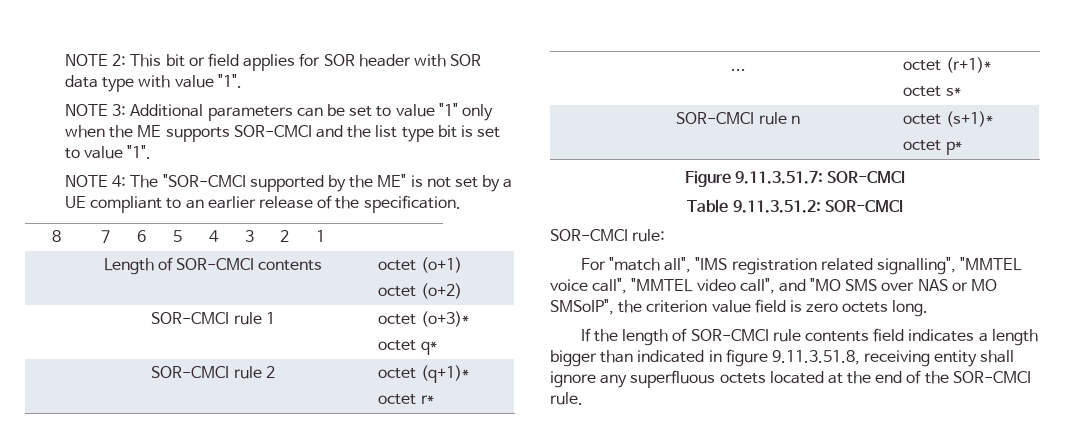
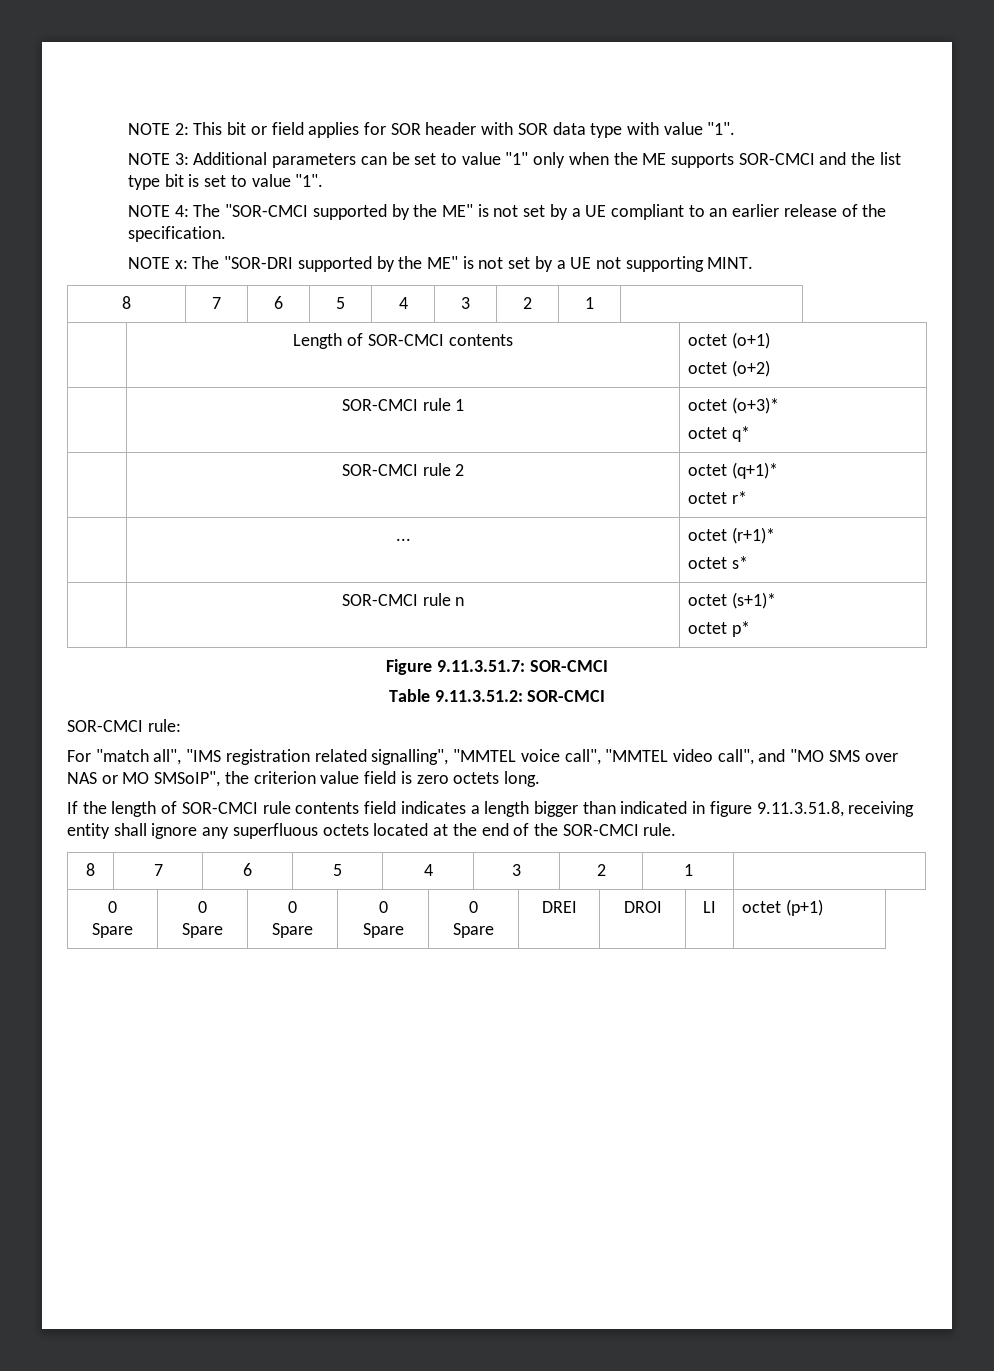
+ NOTE x: The "SOR-DRI supported by the ME" is not set by a UE not supporting MINT.
  If the length of SOR-CMCI rule contents field indicates a length bigger than indicated in figure 9.11.3.51.8, receiving entity shall ignore any superfluous octets located at the end of the SOR-CMCI rule.
+ 8 | 7 | 6 | 5 | 4 | 3 | 2 | 1 |
+ 0
+ Spare | 0
+ Spare | 0
+ Spare | 0
+ Spare | 0
+ Spare | DREI | DROI | LI | octet (p+1)

